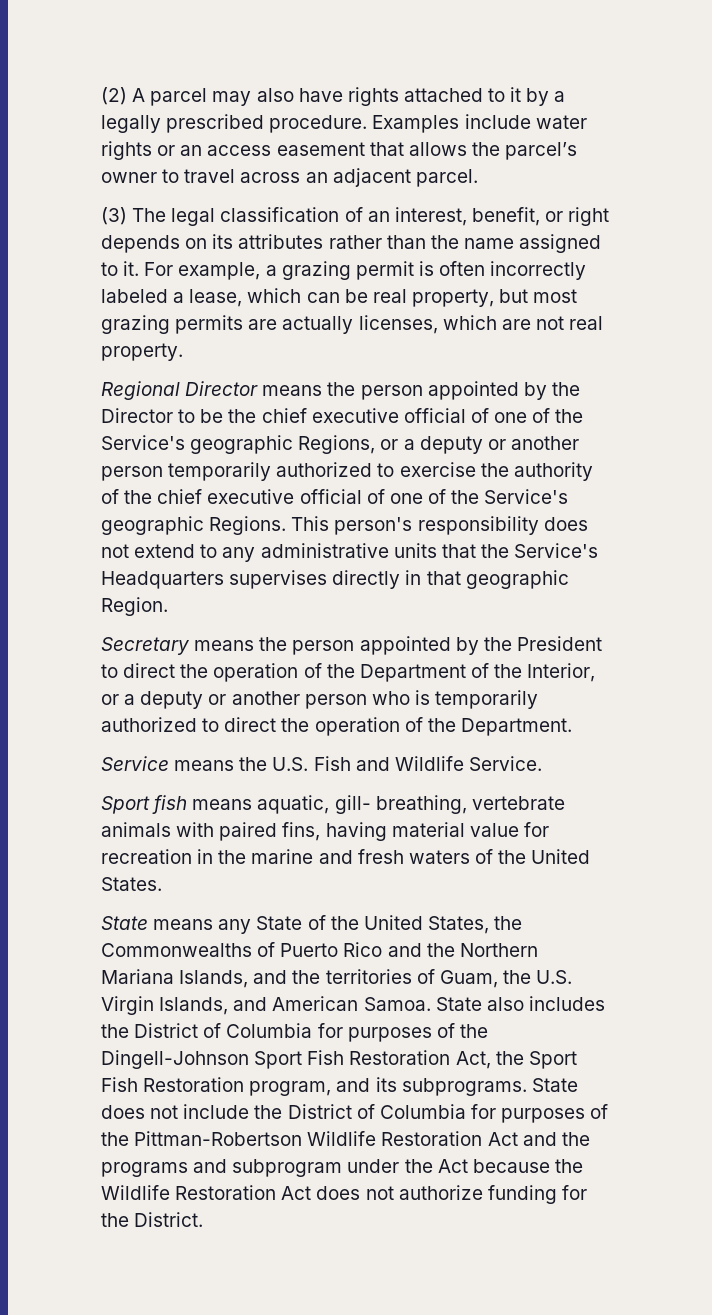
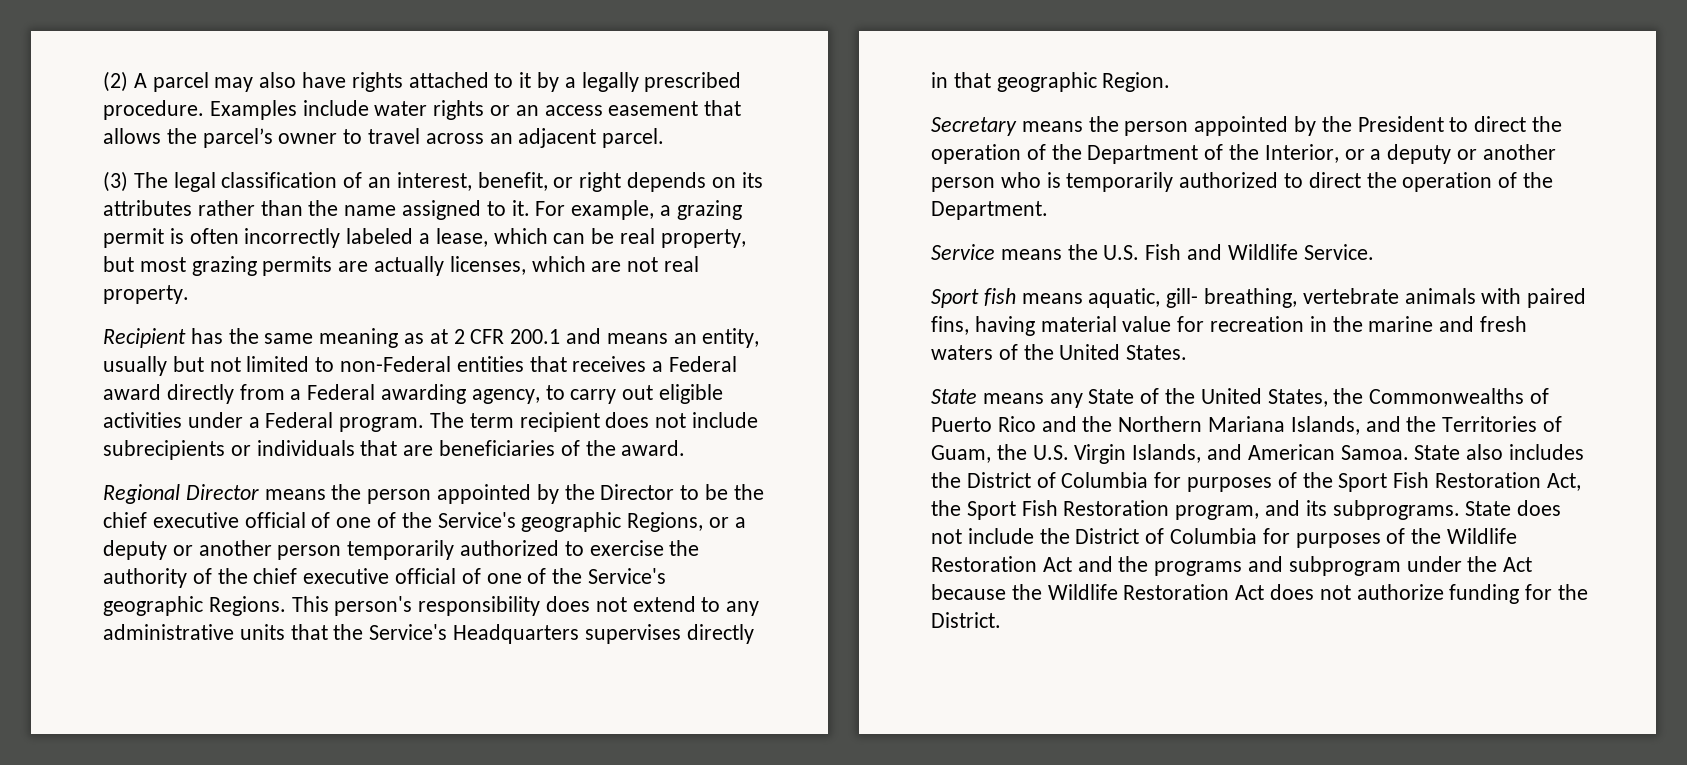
+ Recipient has the same meaning as at 2 CFR 200.1 and means an entity, usually but not limited to non-Federal entities that receives a Federal award directly from a Federal awarding agency, to carry out eligible activities under a Federal program. The term recipient does not include subrecipients or individuals that are beneficiaries of the award.
- State means any State of the United States, the Commonwealths of Puerto Rico and the Northern Mariana Islands, and the territories of Guam, the U.S. Virgin Islands, and American Samoa.
+ State means any State of the United States, the Commonwealths of Puerto Rico and the Northern Mariana Islands, and the Territories of Guam, the U.S. Virgin Islands, and American Samoa.
- State also includes the District of Columbia for purposes of the Dingell-Johnson Sport Fish Restoration Act, the Sport Fish Restoration program, and its subprograms.
+ State also includes the District of Columbia for purposes of the Sport Fish Restoration Act, the Sport Fish Restoration program, and its subprograms.
- State does not include the District of Columbia for purposes of the Pittman-Robertson Wildlife Restoration Act and the programs and subprogram under the Act because the Wildlife Restoration Act does not authorize funding for the District.
+ State does not include the District of Columbia for purposes of the Wildlife Restoration Act and the programs and subprogram under the Act because the Wildlife Restoration Act does not authorize funding for the District.

